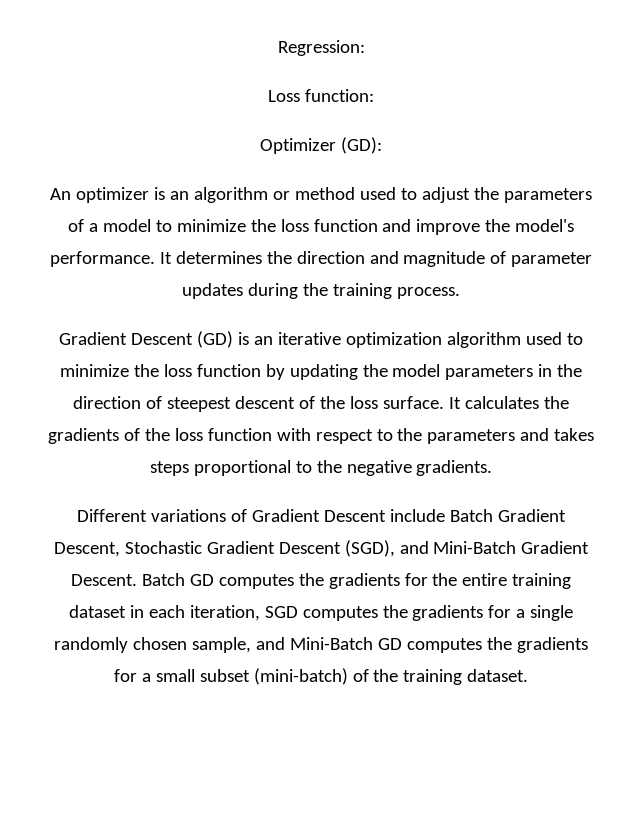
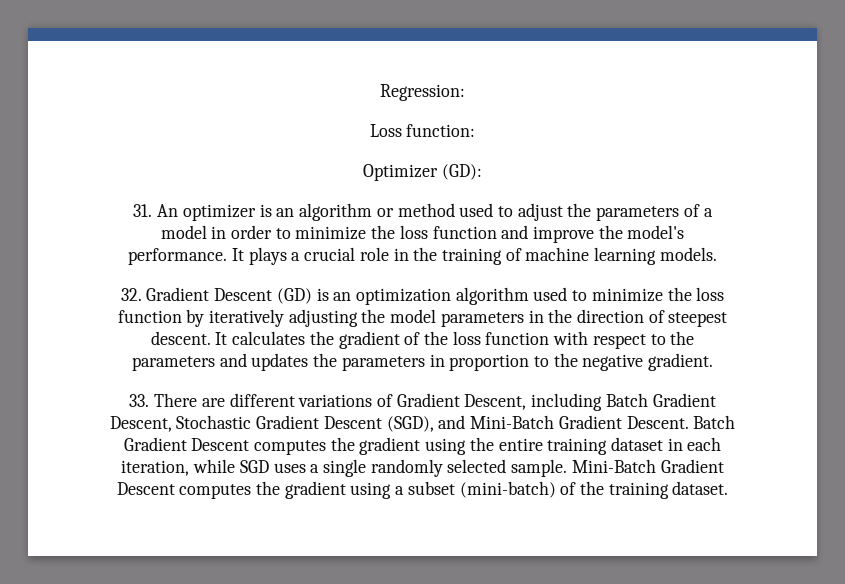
- An optimizer is an algorithm or method used to adjust the parameters of a model to minimize the loss function and improve the model's performance.
+ 31. An optimizer is an algorithm or method used to adjust the parameters of a model in order to minimize the loss function and improve the model's performance.
- It determines the direction and magnitude of parameter updates during the training process.
- Gradient Descent (GD) is an iterative optimization algorithm used to minimize the loss function by updating the model parameters in the direction of steepest descent of the loss surface.
+ It plays a crucial role in the training of machine learning models.
+ 32. Gradient Descent (GD) is an optimization algorithm used to minimize the loss function by iteratively adjusting the model parameters in the direction of steepest descent.
- It calculates the gradients of the loss function with respect to the parameters and takes steps proportional to the negative gradients.
- Different variations of Gradient Descent include Batch Gradient Descent, Stochastic Gradient Descent (SGD), and Mini-Batch Gradient Descent.
+ It calculates the gradient of the loss function with respect to the parameters and updates the parameters in proportion to the negative gradient.
+ 33. There are different variations of Gradient Descent, including Batch Gradient Descent, Stochastic Gradient Descent (SGD), and Mini-Batch Gradient Descent.
- Batch GD computes the gradients for the entire training dataset in each iteration, SGD computes the gradients for a single randomly chosen sample, and Mini-Batch GD computes the gradients for a small subset (mini-batch) of the training dataset.
+ Batch Gradient Descent computes the gradient using the entire training dataset in each iteration, while SGD uses a single randomly selected sample. Mini-Batch Gradient Descent computes the gradient using a subset (mini-batch) of the training dataset.

